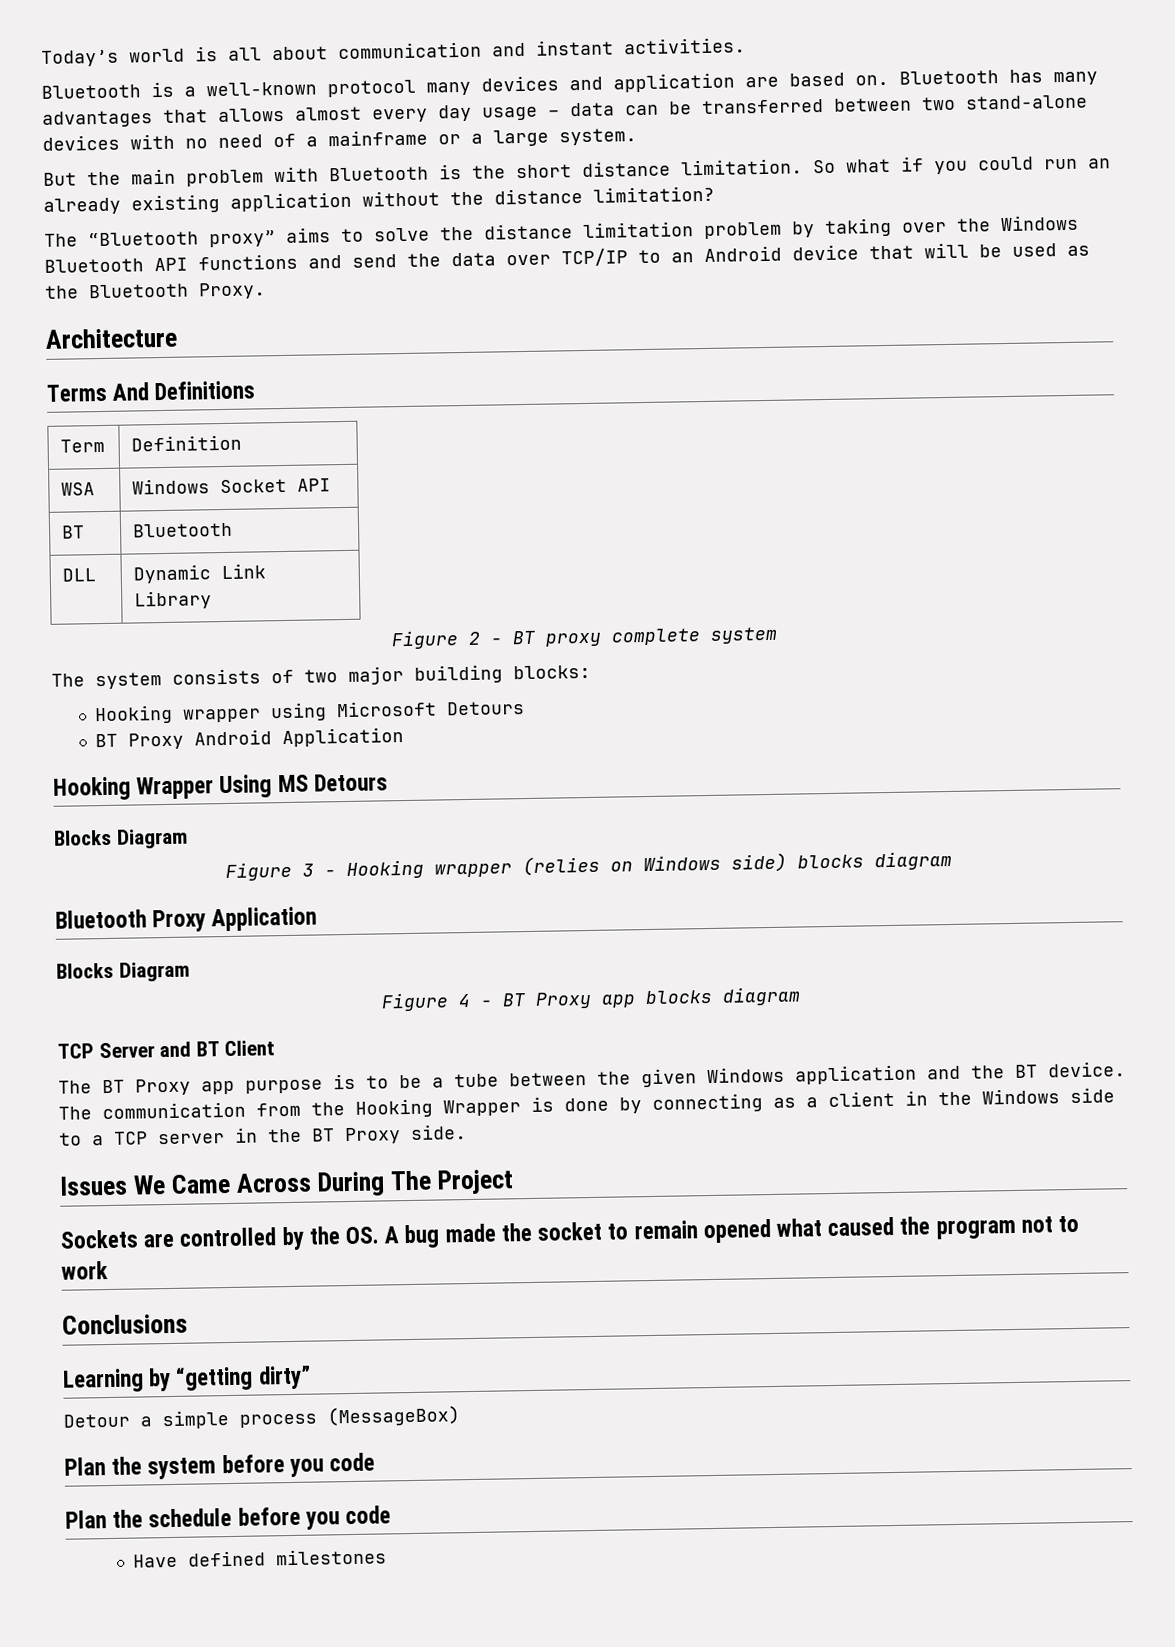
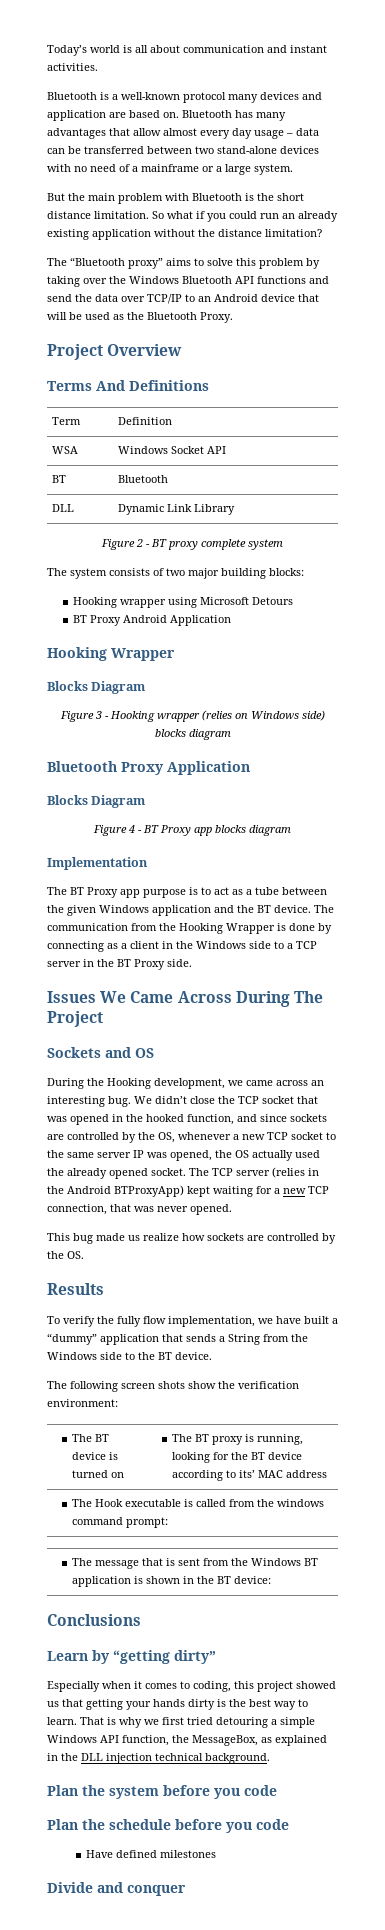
- Bluetooth has many advantages that allows almost every day usage – data can be transferred between two stand-alone devices with no need of a mainframe or a large system.
+ Bluetooth has many advantages that allow almost every day usage – data can be transferred between two stand-alone devices with no need of a mainframe or a large system.
- The “Bluetooth proxy” aims to solve the distance limitation problem by taking over the Windows Bluetooth API functions and send the data over TCP/IP to an Android device that will be used as the Bluetooth Proxy.
+ The “Bluetooth proxy” aims to solve this problem by taking over the Windows Bluetooth API functions and send the data over TCP/IP to an Android device that will be used as the Bluetooth Proxy.
- Architecture
+ Project Overview
  BT Proxy Android Application
- Hooking Wrapper Using MS Detours
+ Hooking Wrapper
- TCP Server and BT Client
+ Implementation
- The BT Proxy app purpose is to be a tube between the given Windows application and the BT device.
+ The BT Proxy app purpose is to act as a tube between the given Windows application and the BT device.
- Sockets are controlled by the OS. A bug made the socket to remain opened what caused the program not to work
+ Sockets and OS
+ During the Hooking development, we came across an interesting bug. We didn’t close the TCP socket that was opened in the hooked function, and since sockets are controlled by the OS, whenever a new TCP socket to the same server IP was opened, the OS actually used the already opened socket. The TCP server (relies in the Android BTProxyApp) kept waiting for a new TCP connection, that was never opened.
+ This bug made us realize how sockets are controlled by the OS.
+ Results
+ To verify the fully flow implementation, we have built a “dummy” application that sends a String from the Windows side to the BT device.
+ The following screen shots show the verification environment:
+ The BT device is turned on | The BT proxy is running, looking for the BT device according to its’ MAC address
+ The Hook executable is called from the windows command prompt:
+ The message that is sent from the Windows BT application is shown in the BT device:
- Learning by “getting dirty”
+ Learn by “getting dirty”
- Detour a simple process (MessageBox)
+ Especially when it comes to coding, this project showed us that getting your hands dirty is the best way to learn. That is why we first tried detouring a simple Windows API function, the MessageBox, as explained in the DLL injection technical background.
+ Divide and conquer

